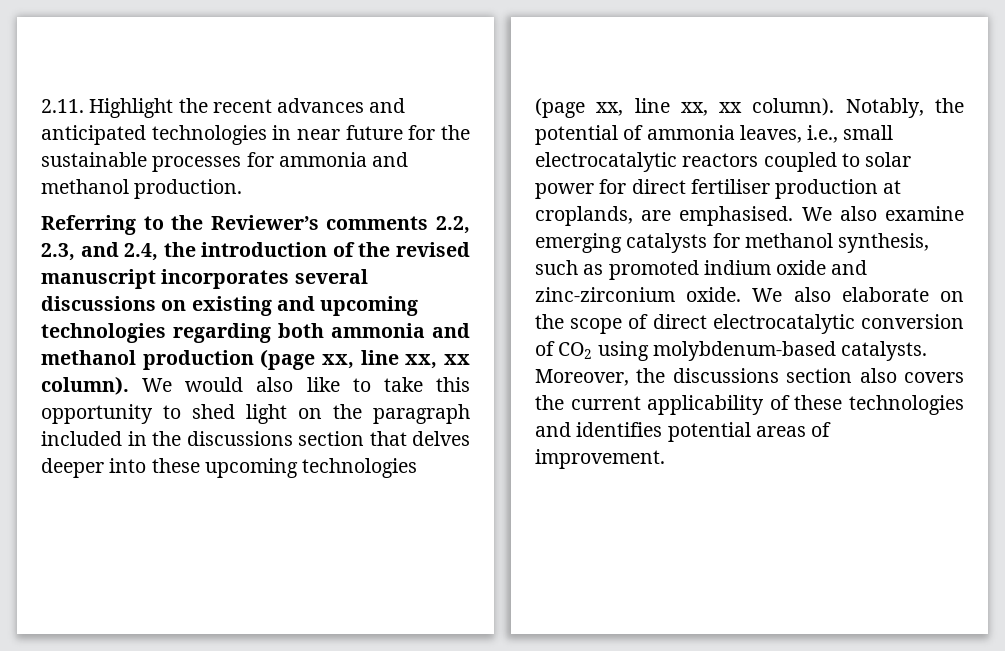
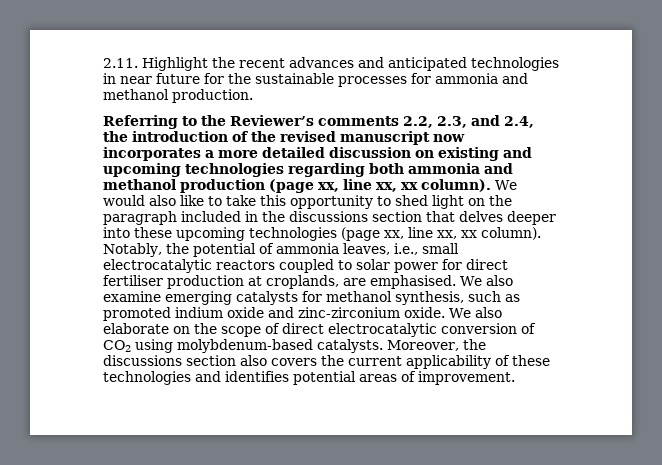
- Referring to the Reviewer’s comments 2.2, 2.3, and 2.4, the introduction of the revised manuscript incorporates several discussions on existing and upcoming technologies regarding both ammonia and methanol production (page xx, line xx, xx column).
+ Referring to the Reviewer’s comments 2.2, 2.3, and 2.4, the introduction of the revised manuscript now incorporates a more detailed discussion on existing and upcoming technologies regarding both ammonia and methanol production (page xx, line xx, xx column).

